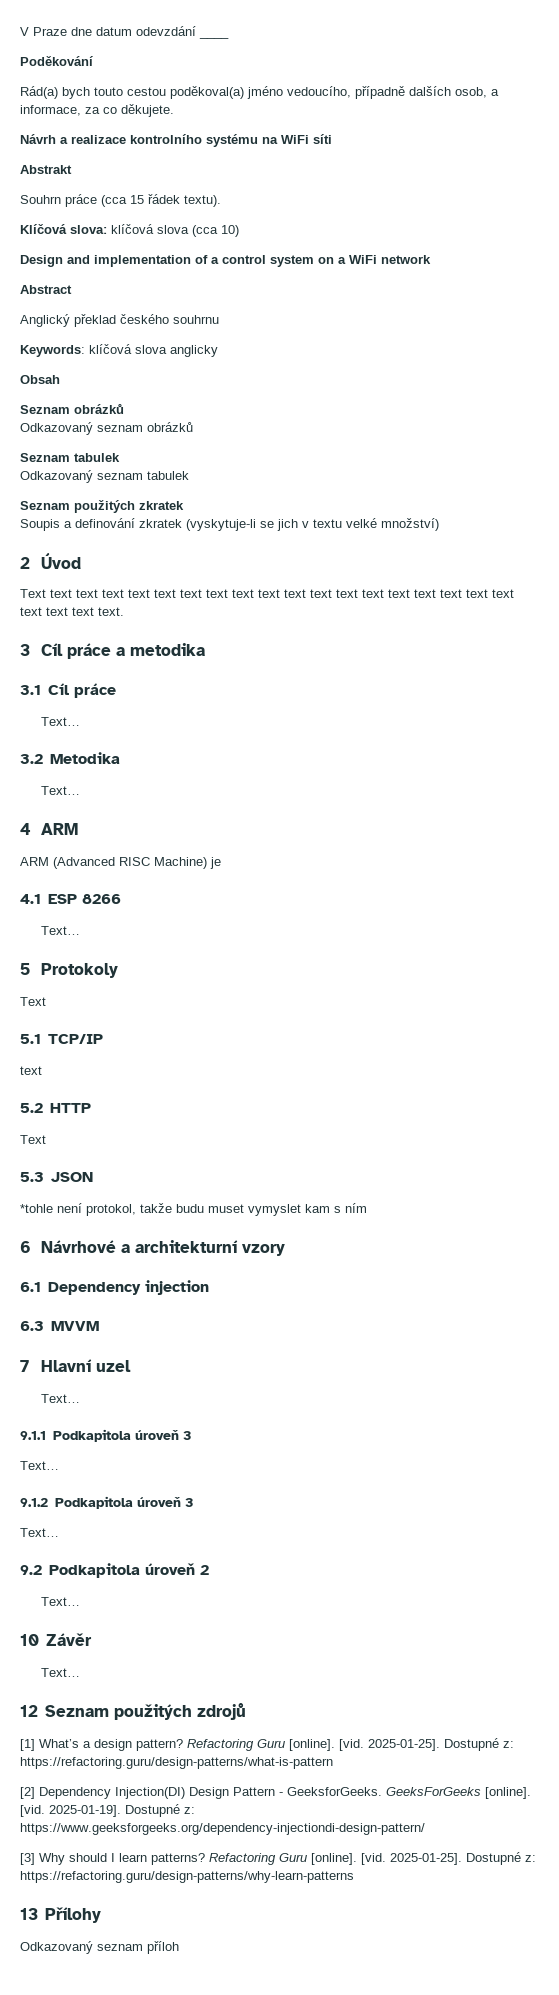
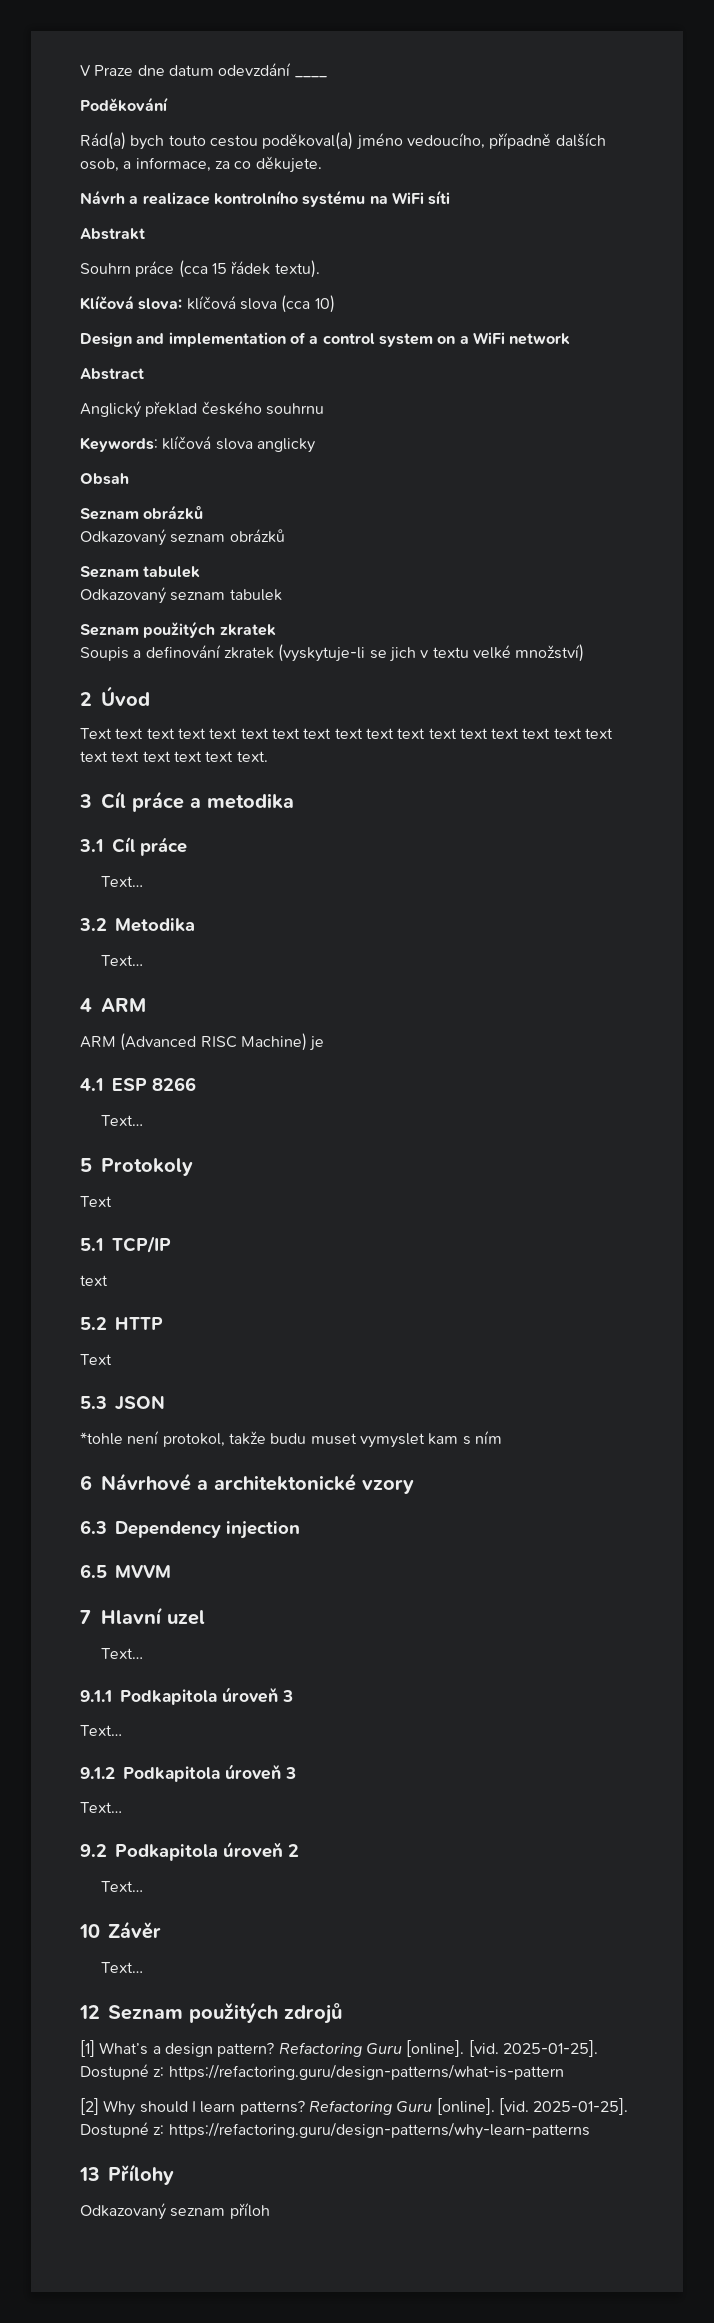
- 6 Návrhové a architekturní vzory
+ 6 Návrhové a architektonické vzory
- 6.1 Dependency injection
+ 6.3 Dependency injection
- 6.3 MVVM
+ 6.5 MVVM
- [2] Dependency Injection(DI) Design Pattern - GeeksforGeeks. GeeksForGeeks [online]. [vid. 2025-01-19]. Dostupné z: https://www.geeksforgeeks.org/dependency-injectiondi-design-pattern/
- [3] Why should I learn patterns?
+ [2] Why should I learn patterns?

